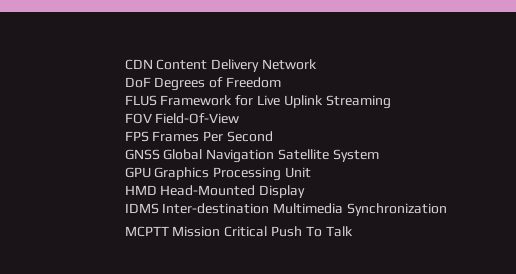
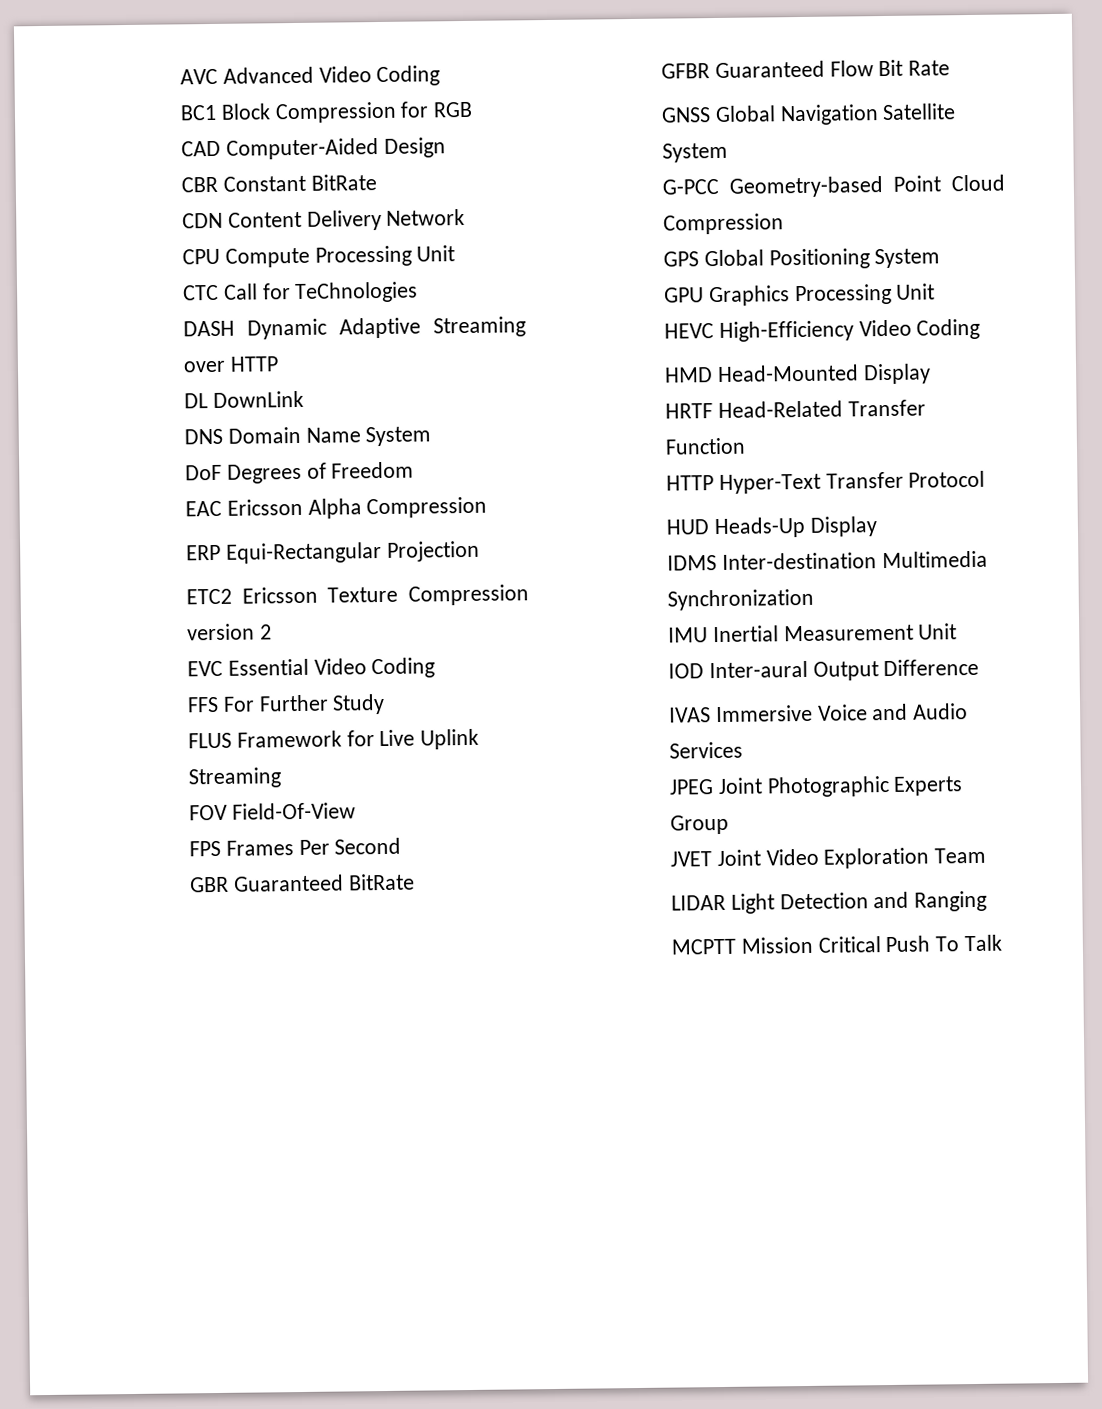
+ AVC Advanced Video Coding
+ BC1 Block Compression for RGB
+ CAD Computer-Aided Design
+ CBR Constant BitRate
  CDN Content Delivery Network
+ CPU Compute Processing Unit
+ CTC Call for TeChnologies
+ DASH Dynamic Adaptive Streaming over HTTP
+ DL DownLink
+ DNS Domain Name System
  DoF Degrees of Freedom
+ EAC Ericsson Alpha Compression
+ ERP Equi-Rectangular Projection
+ ETC2 Ericsson Texture Compression version 2
+ EVC Essential Video Coding
+ FFS For Further Study
+ GBR Guaranteed BitRate
+ GFBR Guaranteed Flow Bit Rate
+ G-PCC Geometry-based Point Cloud Compression
+ GPS Global Positioning System
+ HEVC High-Efficiency Video Coding
+ HRTF Head-Related Transfer Function
+ HTTP Hyper-Text Transfer Protocol
+ HUD Heads-Up Display
  IDMS Inter-destination Multimedia Synchronization
+ IMU Inertial Measurement Unit
+ IOD Inter-aural Output Difference
+ IVAS Immersive Voice and Audio Services
+ JPEG Joint Photographic Experts Group
+ JVET Joint Video Exploration Team
+ LIDAR Light Detection and Ranging

